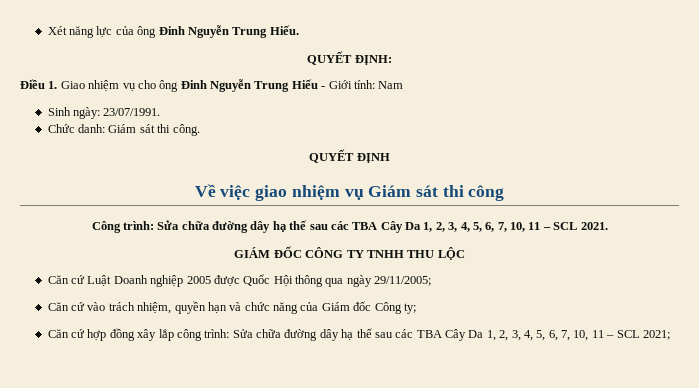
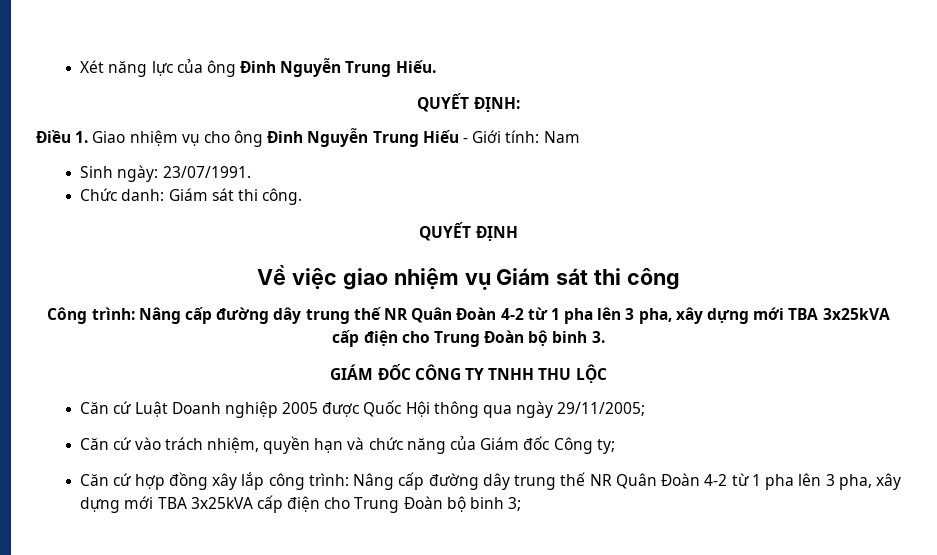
- Công trình: Sửa chữa đường dây hạ thế sau các TBA Cây Da 1, 2, 3, 4, 5, 6, 7, 10, 11 – SCL 2021.
+ Công trình: Nâng cấp đường dây trung thế NR Quân Đoàn 4-2 từ 1 pha lên 3 pha, xây dựng mới TBA 3x25kVA cấp điện cho Trung Đoàn bộ binh 3.
- Căn cứ hợp đồng xây lắp công trình: Sửa chữa đường dây hạ thế sau các TBA Cây Da 1, 2, 3, 4, 5, 6, 7, 10, 11 – SCL 2021;
+ Căn cứ hợp đồng xây lắp công trình: Nâng cấp đường dây trung thế NR Quân Đoàn 4-2 từ 1 pha lên 3 pha, xây dựng mới TBA 3x25kVA cấp điện cho Trung Đoàn bộ binh 3;

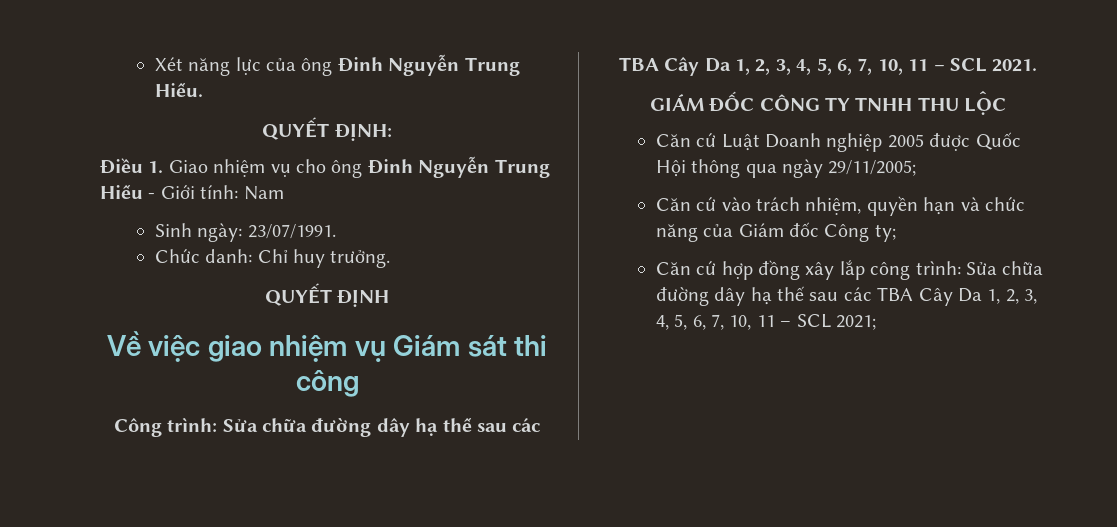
- Chức danh: Giám sát thi công.
+ Chức danh: Chỉ huy trưởng.
- Công trình: Nâng cấp đường dây trung thế NR Quân Đoàn 4-2 từ 1 pha lên 3 pha, xây dựng mới TBA 3x25kVA cấp điện cho Trung Đoàn bộ binh 3.
+ Công trình: Sửa chữa đường dây hạ thế sau các TBA Cây Da 1, 2, 3, 4, 5, 6, 7, 10, 11 – SCL 2021.
- Căn cứ hợp đồng xây lắp công trình: Nâng cấp đường dây trung thế NR Quân Đoàn 4-2 từ 1 pha lên 3 pha, xây dựng mới TBA 3x25kVA cấp điện cho Trung Đoàn bộ binh 3;
+ Căn cứ hợp đồng xây lắp công trình: Sửa chữa đường dây hạ thế sau các TBA Cây Da 1, 2, 3, 4, 5, 6, 7, 10, 11 – SCL 2021;

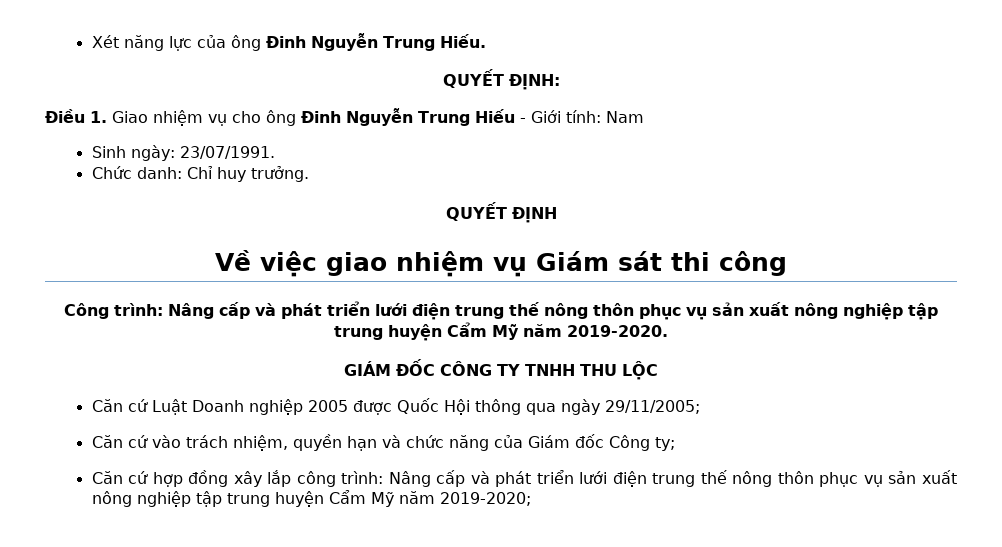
- Công trình: Sửa chữa đường dây hạ thế sau các TBA Cây Da 1, 2, 3, 4, 5, 6, 7, 10, 11 – SCL 2021.
+ Công trình: Nâng cấp và phát triển lưới điện trung thế nông thôn phục vụ sản xuất nông nghiệp tập trung huyện Cẩm Mỹ năm 2019-2020.
- Căn cứ hợp đồng xây lắp công trình: Sửa chữa đường dây hạ thế sau các TBA Cây Da 1, 2, 3, 4, 5, 6, 7, 10, 11 – SCL 2021;
+ Căn cứ hợp đồng xây lắp công trình: Nâng cấp và phát triển lưới điện trung thế nông thôn phục vụ sản xuất nông nghiệp tập trung huyện Cẩm Mỹ năm 2019-2020;

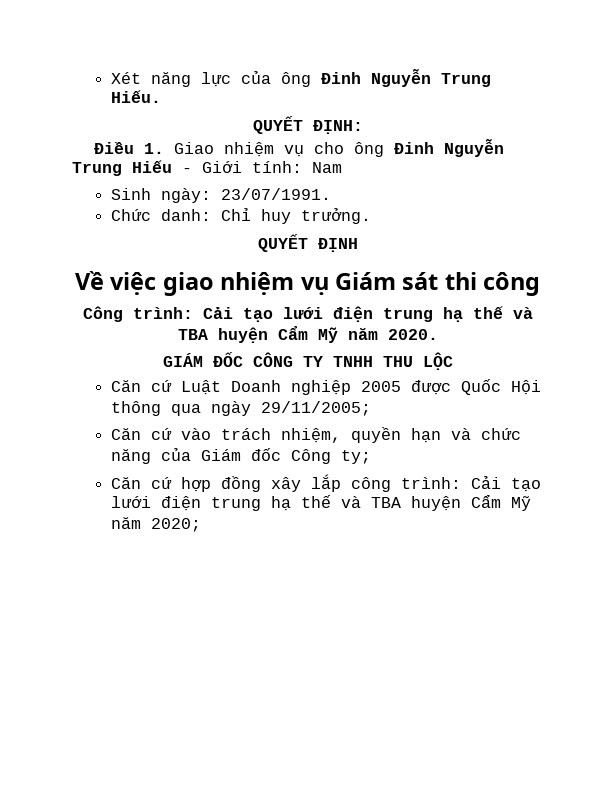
- Công trình: Nâng cấp và phát triển lưới điện trung thế nông thôn phục vụ sản xuất nông nghiệp tập trung huyện Cẩm Mỹ năm 2019-2020.
+ Công trình: Cải tạo lưới điện trung hạ thế và TBA huyện Cẩm Mỹ năm 2020.
- Căn cứ hợp đồng xây lắp công trình: Nâng cấp và phát triển lưới điện trung thế nông thôn phục vụ sản xuất nông nghiệp tập trung huyện Cẩm Mỹ năm 2019-2020;
+ Căn cứ hợp đồng xây lắp công trình: Cải tạo lưới điện trung hạ thế và TBA huyện Cẩm Mỹ năm 2020;

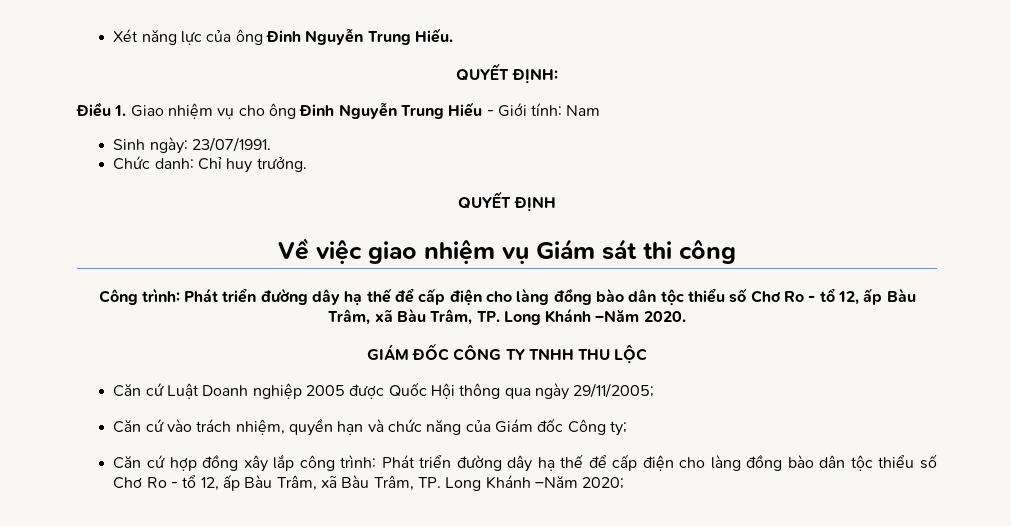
- Công trình: Cải tạo lưới điện trung hạ thế và TBA huyện Cẩm Mỹ năm 2020.
+ Công trình: Phát triển đường dây hạ thế để cấp điện cho làng đồng bào dân tộc thiểu số Chơ Ro - tổ 12, ấp Bàu Trâm, xã Bàu Trâm, TP. Long Khánh –Năm 2020.
- Căn cứ hợp đồng xây lắp công trình: Cải tạo lưới điện trung hạ thế và TBA huyện Cẩm Mỹ năm 2020;
+ Căn cứ hợp đồng xây lắp công trình: Phát triển đường dây hạ thế để cấp điện cho làng đồng bào dân tộc thiểu số Chơ Ro - tổ 12, ấp Bàu Trâm, xã Bàu Trâm, TP. Long Khánh –Năm 2020;

